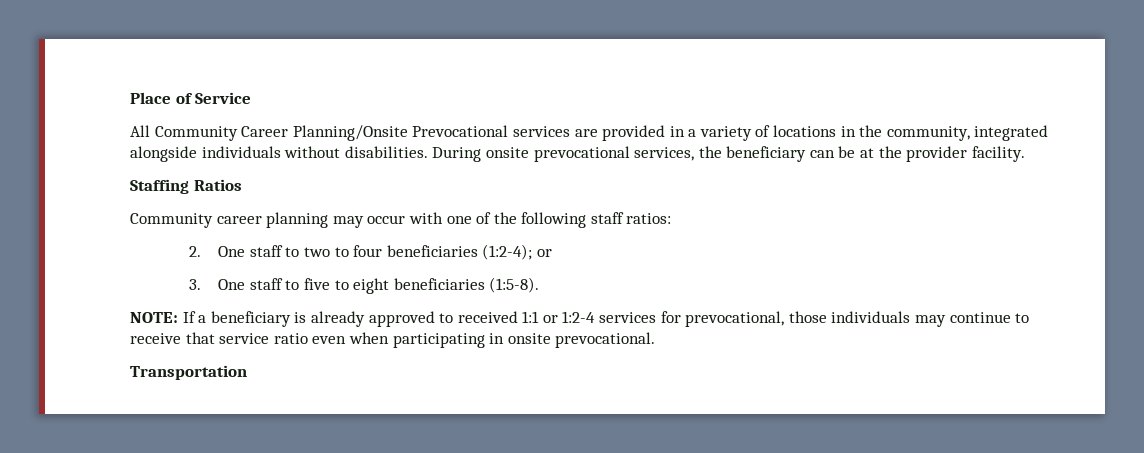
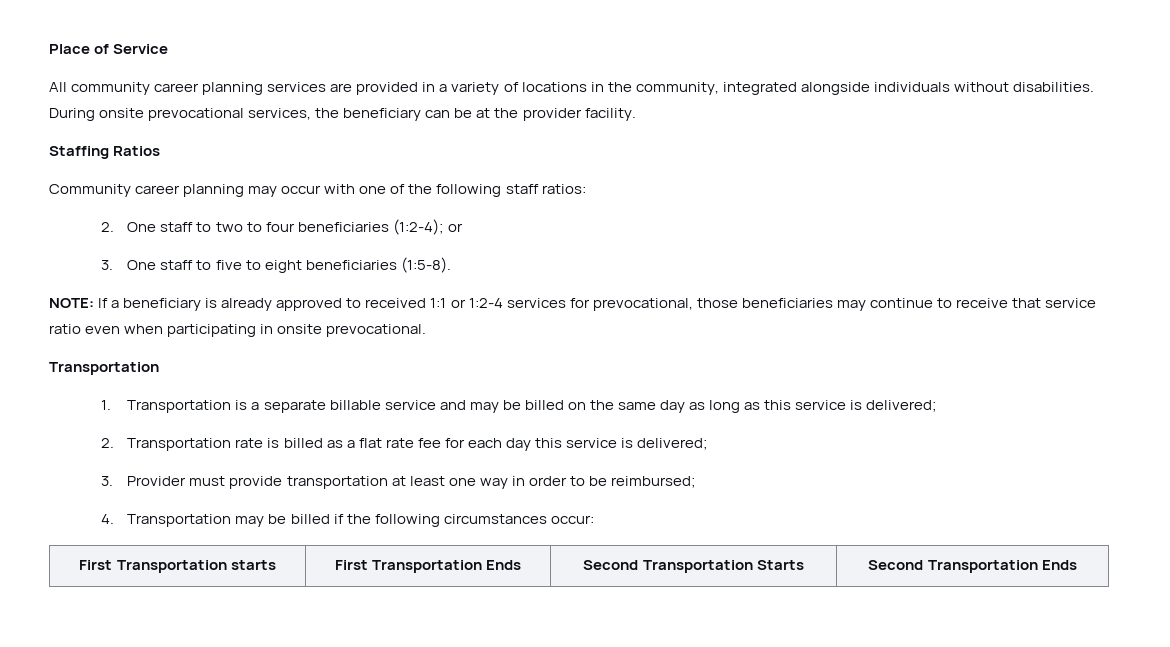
- All Community Career Planning/Onsite Prevocational services are provided in a variety of locations in the community, integrated alongside individuals without disabilities.
+ All community career planning services are provided in a variety of locations in the community, integrated alongside individuals without disabilities.
- NOTE: If a beneficiary is already approved to received 1:1 or 1:2-4 services for prevocational, those individuals may continue to receive that service ratio even when participating in onsite prevocational.
+ NOTE: If a beneficiary is already approved to received 1:1 or 1:2-4 services for prevocational, those beneficiaries may continue to receive that service ratio even when participating in onsite prevocational.
+ 1. Transportation is a separate billable service and may be billed on the same day as long as this service is delivered;
+ 2. Transportation rate is billed as a flat rate fee for each day this service is delivered;
+ 3. Provider must provide transportation at least one way in order to be reimbursed;
+ 4. Transportation may be billed if the following circumstances occur:
+ First Transportation starts | First Transportation Ends | Second Transportation Starts | Second Transportation Ends

